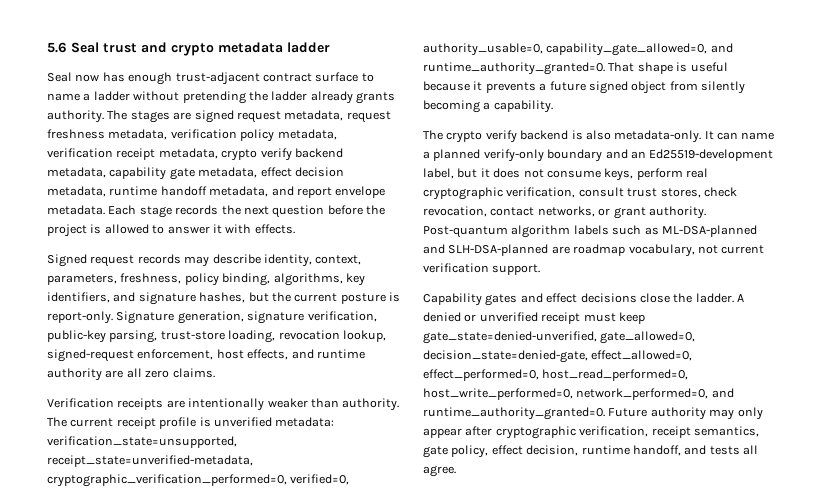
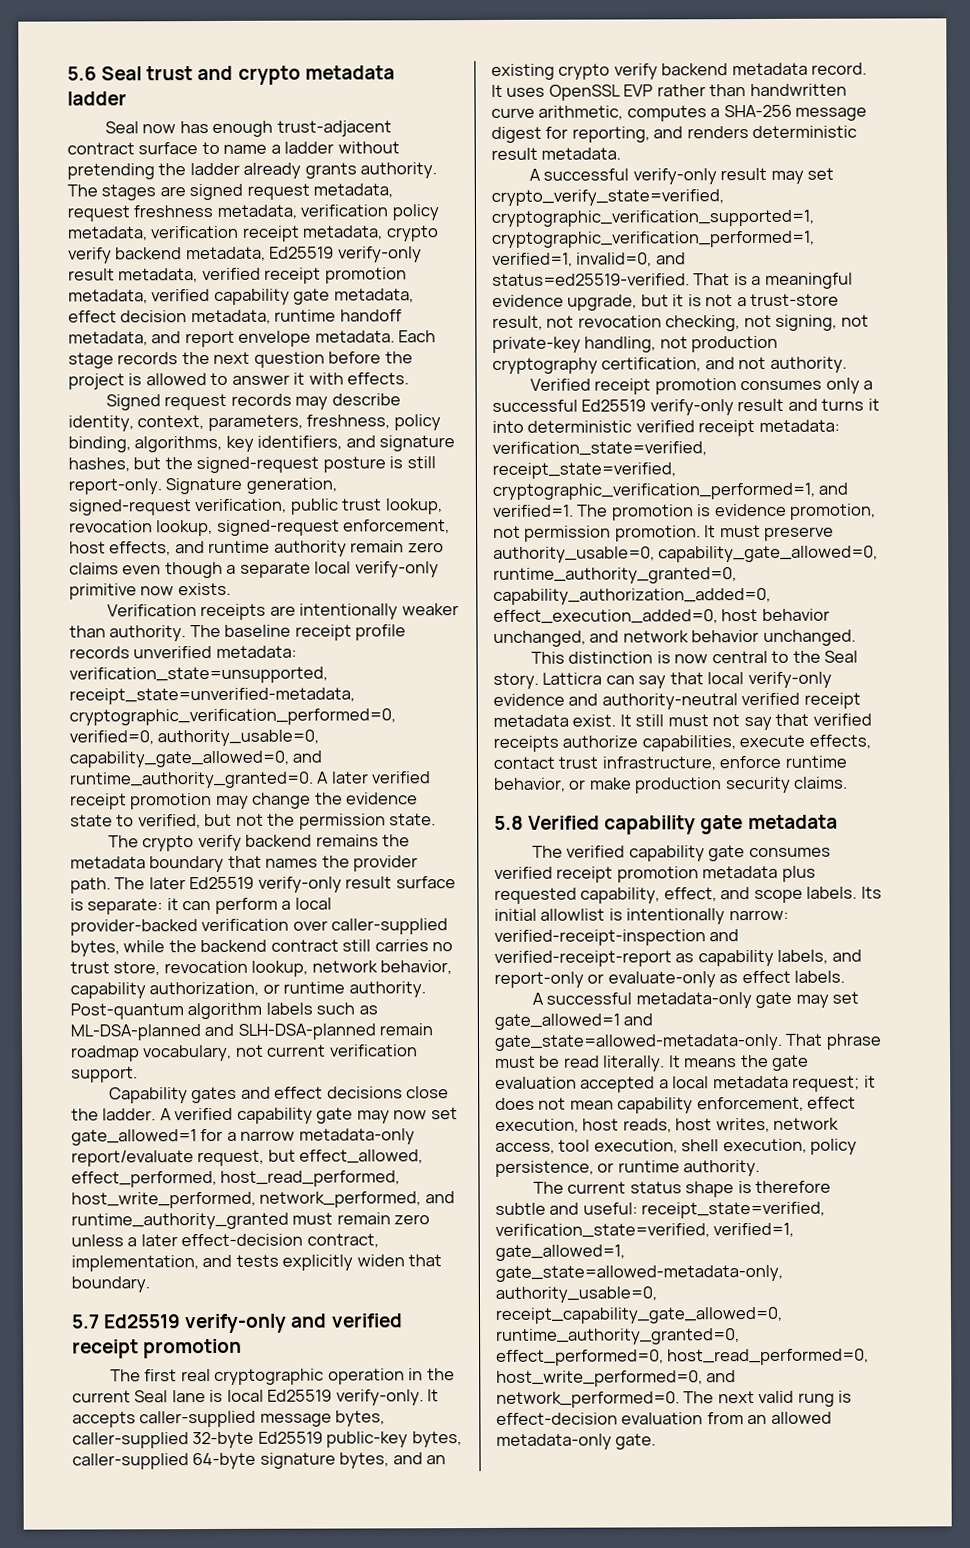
- The stages are signed request metadata, request freshness metadata, verification policy metadata, verification receipt metadata, crypto verify backend metadata, capability gate metadata, effect decision metadata, runtime handoff metadata, and report envelope metadata.
+ The stages are signed request metadata, request freshness metadata, verification policy metadata, verification receipt metadata, crypto verify backend metadata, Ed25519 verify-only result metadata, verified receipt promotion metadata, verified capability gate metadata, effect decision metadata, runtime handoff metadata, and report envelope metadata.
- Signed request records may describe identity, context, parameters, freshness, policy binding, algorithms, key identifiers, and signature hashes, but the current posture is report-only.
+ Signed request records may describe identity, context, parameters, freshness, policy binding, algorithms, key identifiers, and signature hashes, but the signed-request posture is still report-only.
- Signature generation, signature verification, public-key parsing, trust-store loading, revocation lookup, signed-request enforcement, host effects, and runtime authority are all zero claims.
+ Signature generation, signed-request verification, public trust lookup, revocation lookup, signed-request enforcement, host effects, and runtime authority remain zero claims even though a separate local verify-only primitive now exists.
- The current receipt profile is unverified metadata: verification_state=unsupported, receipt_state=unverified-metadata, cryptographic_verification_performed=0, verified=0, authority_usable=0, capability_gate_allowed=0, and runtime_authority_granted=0.
+ The baseline receipt profile records unverified metadata: verification_state=unsupported, receipt_state=unverified-metadata, cryptographic_verification_performed=0, verified=0, authority_usable=0, capability_gate_allowed=0, and runtime_authority_granted=0.
- That shape is useful because it prevents a future signed object from silently becoming a capability.
- The crypto verify backend is also metadata-only. It can name a planned verify-only boundary and an Ed25519-development label, but it does not consume keys, perform real cryptographic verification, consult trust stores, check revocation, contact networks, or grant authority.
+ A later verified receipt promotion may change the evidence state to verified, but not the permission state.
+ The crypto verify backend remains the metadata boundary that names the provider path. The later Ed25519 verify-only result surface is separate: it can perform a local provider-backed verification over caller-supplied bytes, while the backend contract still carries no trust store, revocation lookup, network behavior, capability authorization, or runtime authority.
- Post-quantum algorithm labels such as ML-DSA-planned and SLH-DSA-planned are roadmap vocabulary, not current verification support.
+ Post-quantum algorithm labels such as ML-DSA-planned and SLH-DSA-planned remain roadmap vocabulary, not current verification support.
- A denied or unverified receipt must keep gate_state=denied-unverified, gate_allowed=0, decision_state=denied-gate, effect_allowed=0, effect_performed=0, host_read_performed=0, host_write_performed=0, network_performed=0, and runtime_authority_granted=0. Future authority may only appear after cryptographic verification, receipt semantics, gate policy, effect decision, runtime handoff, and tests all agree.
+ A verified capability gate may now set gate_allowed=1 for a narrow metadata-only report/evaluate request, but effect_allowed, effect_performed, host_read_performed, host_write_performed, network_performed, and runtime_authority_granted must remain zero unless a later effect-decision contract, implementation, and tests explicitly widen that boundary.
+ 5.7 Ed25519 verify-only and verified receipt promotion
+ The first real cryptographic operation in the current Seal lane is local Ed25519 verify-only. It accepts caller-supplied message bytes, caller-supplied 32-byte Ed25519 public-key bytes, caller-supplied 64-byte signature bytes, and an existing crypto verify backend metadata record. It uses OpenSSL EVP rather than handwritten curve arithmetic, computes a SHA-256 message digest for reporting, and renders deterministic result metadata.
+ A successful verify-only result may set crypto_verify_state=verified, cryptographic_verification_supported=1, cryptographic_verification_performed=1, verified=1, invalid=0, and status=ed25519-verified. That is a meaningful evidence upgrade, but it is not a trust-store result, not revocation checking, not signing, not private-key handling, not production cryptography certification, and not authority.
+ Verified receipt promotion consumes only a successful Ed25519 verify-only result and turns it into deterministic verified receipt metadata: verification_state=verified, receipt_state=verified, cryptographic_verification_performed=1, and verified=1. The promotion is evidence promotion, not permission promotion. It must preserve authority_usable=0, capability_gate_allowed=0, runtime_authority_granted=0, capability_authorization_added=0, effect_execution_added=0, host behavior unchanged, and network behavior unchanged.
+ This distinction is now central to the Seal story. Latticra can say that local verify-only evidence and authority-neutral verified receipt metadata exist. It still must not say that verified receipts authorize capabilities, execute effects, contact trust infrastructure, enforce runtime behavior, or make production security claims.
+ 5.8 Verified capability gate metadata
+ The verified capability gate consumes verified receipt promotion metadata plus requested capability, effect, and scope labels. Its initial allowlist is intentionally narrow: verified-receipt-inspection and verified-receipt-report as capability labels, and report-only or evaluate-only as effect labels.
+ A successful metadata-only gate may set gate_allowed=1 and gate_state=allowed-metadata-only. That phrase must be read literally. It means the gate evaluation accepted a local metadata request; it does not mean capability enforcement, effect execution, host reads, host writes, network access, tool execution, shell execution, policy persistence, or runtime authority.
+ The current status shape is therefore subtle and useful: receipt_state=verified, verification_state=verified, verified=1, gate_allowed=1, gate_state=allowed-metadata-only, authority_usable=0, receipt_capability_gate_allowed=0, runtime_authority_granted=0, effect_performed=0, host_read_performed=0, host_write_performed=0, and network_performed=0. The next valid rung is effect-decision evaluation from an allowed metadata-only gate.

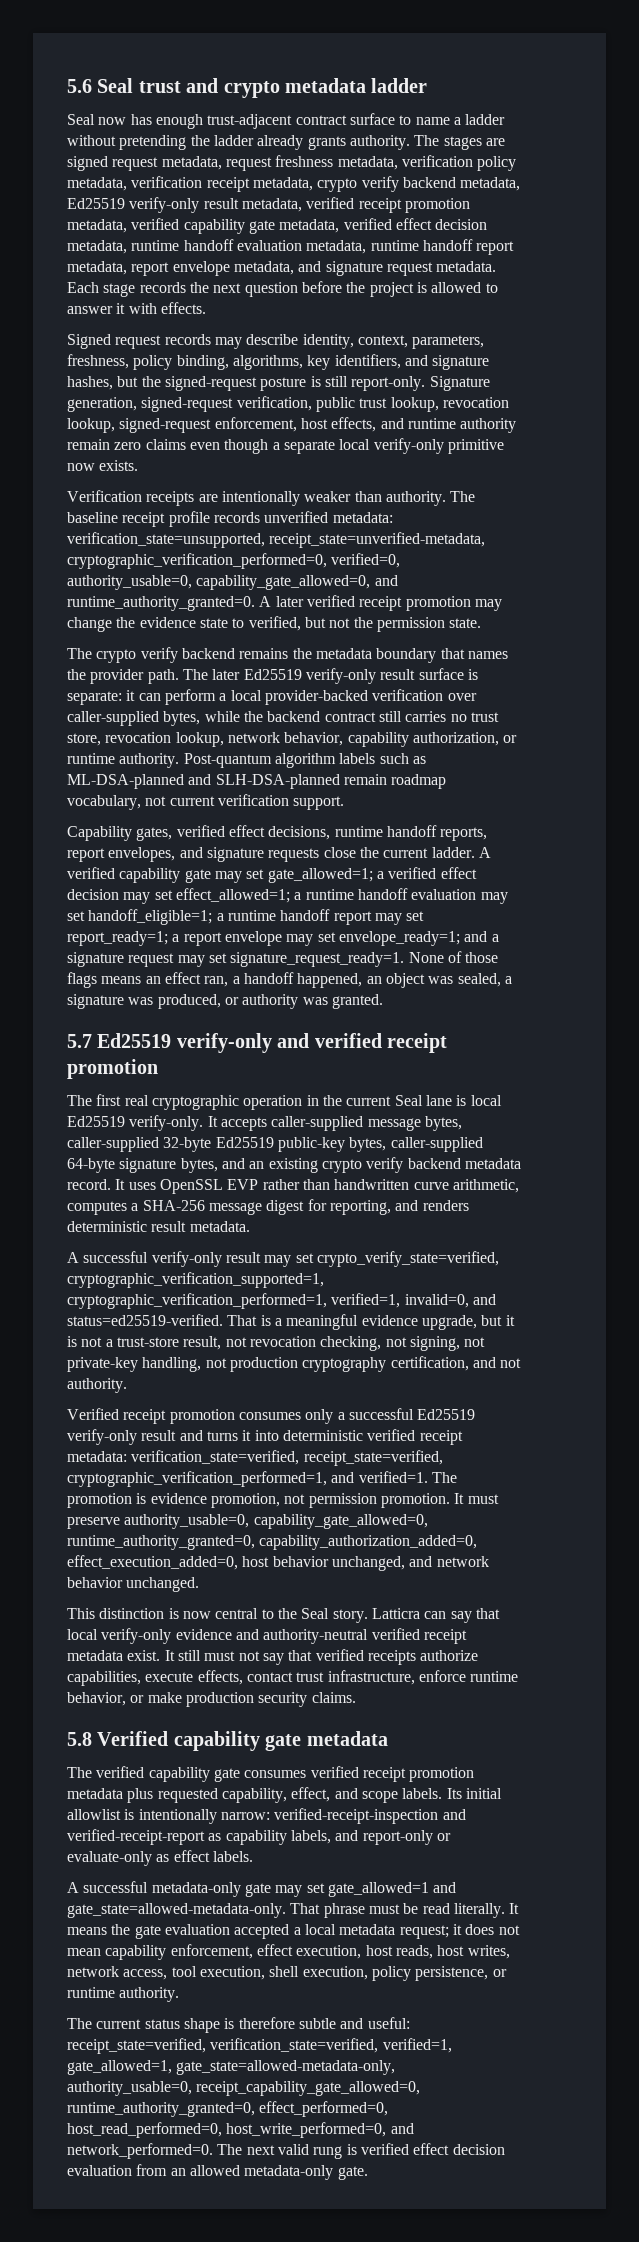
- The stages are signed request metadata, request freshness metadata, verification policy metadata, verification receipt metadata, crypto verify backend metadata, Ed25519 verify-only result metadata, verified receipt promotion metadata, verified capability gate metadata, effect decision metadata, runtime handoff metadata, and report envelope metadata.
+ The stages are signed request metadata, request freshness metadata, verification policy metadata, verification receipt metadata, crypto verify backend metadata, Ed25519 verify-only result metadata, verified receipt promotion metadata, verified capability gate metadata, verified effect decision metadata, runtime handoff evaluation metadata, runtime handoff report metadata, report envelope metadata, and signature request metadata.
- Capability gates and effect decisions close the ladder.
+ Capability gates, verified effect decisions, runtime handoff reports, report envelopes, and signature requests close the current ladder.
- A verified capability gate may now set gate_allowed=1 for a narrow metadata-only report/evaluate request, but effect_allowed, effect_performed, host_read_performed, host_write_performed, network_performed, and runtime_authority_granted must remain zero unless a later effect-decision contract, implementation, and tests explicitly widen that boundary.
+ A verified capability gate may set gate_allowed=1; a verified effect decision may set effect_allowed=1; a runtime handoff evaluation may set handoff_eligible=1; a runtime handoff report may set report_ready=1; a report envelope may set envelope_ready=1; and a signature request may set signature_request_ready=1. None of those flags means an effect ran, a handoff happened, an object was sealed, a signature was produced, or authority was granted.
- The next valid rung is effect-decision evaluation from an allowed metadata-only gate.
+ The next valid rung is verified effect decision evaluation from an allowed metadata-only gate.

